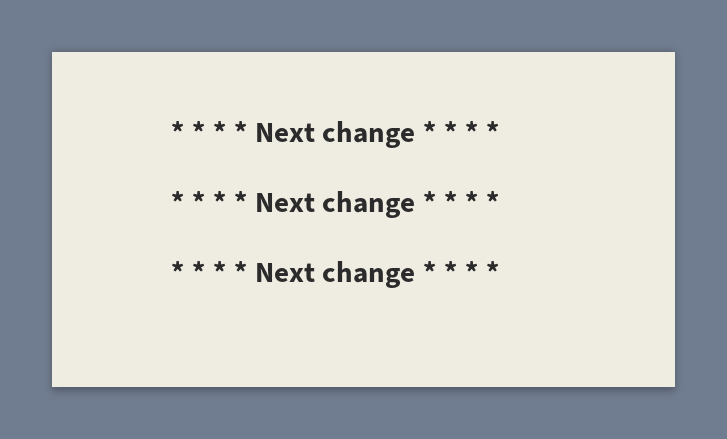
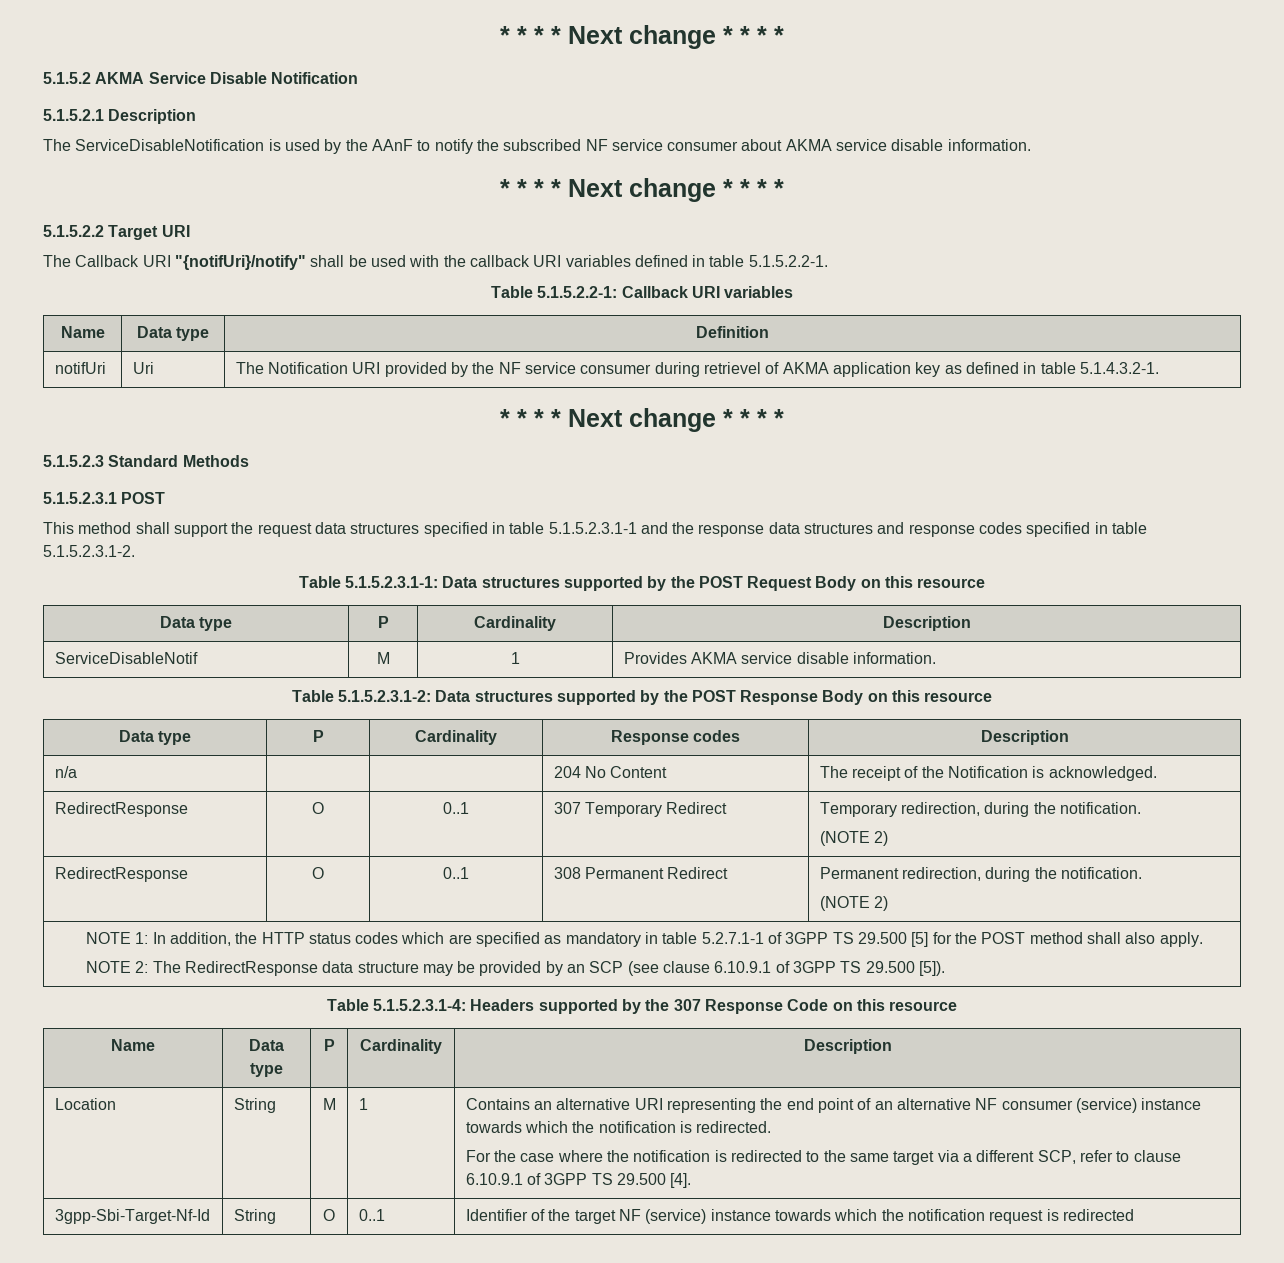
+ 5.1.5.2 AKMA Service Disable Notification
+ 5.1.5.2.1 Description
+ The ServiceDisableNotification is used by the AAnF to notify the subscribed NF service consumer about AKMA service disable information.
+ 5.1.5.2.2 Target URI
+ The Callback URI "{notifUri}/notify" shall be used with the callback URI variables defined in table 5.1.5.2.2-1.
+ Table 5.1.5.2.2-1: Callback URI variables
+ Name | Data type | Definition
+ notifUri | Uri | The Notification URI provided by the NF service consumer during retrievel of AKMA application key as defined in table 5.1.4.3.2-1.
+ 5.1.5.2.3 Standard Methods
+ 5.1.5.2.3.1 POST
+ This method shall support the request data structures specified in table 5.1.5.2.3.1-1 and the response data structures and response codes specified in table 5.1.5.2.3.1-2.
+ Table 5.1.5.2.3.1-1: Data structures supported by the POST Request Body on this resource
+ Data type | P | Cardinality | Description
+ ServiceDisableNotif | M | 1 | Provides AKMA service disable information.
+ Table 5.1.5.2.3.1-2: Data structures supported by the POST Response Body on this resource
+ Data type | P | Cardinality | Response codes | Description
+ n/a | | | 204 No Content | The receipt of the Notification is acknowledged.
+ RedirectResponse | O | 0..1 | 307 Temporary Redirect | Temporary redirection, during the notification.
+ (NOTE 2)
+ RedirectResponse | O | 0..1 | 308 Permanent Redirect | Permanent redirection, during the notification.
+ (NOTE 2)
+ NOTE 1: In addition, the HTTP status codes which are specified as mandatory in table 5.2.7.1-1 of 3GPP TS 29.500 [5] for the POST method shall also apply.
+ NOTE 2: The RedirectResponse data structure may be provided by an SCP (see clause 6.10.9.1 of 3GPP TS 29.500 [5]).
+ Table 5.1.5.2.3.1-4: Headers supported by the 307 Response Code on this resource
+ Name | Data type | P | Cardinality | Description
+ Location | String | M | 1 | Contains an alternative URI representing the end point of an alternative NF consumer (service) instance towards which the notification is redirected.
+ For the case where the notification is redirected to the same target via a different SCP, refer to clause 6.10.9.1 of 3GPP TS 29.500 [4].
+ 3gpp-Sbi-Target-Nf-Id | String | O | 0..1 | Identifier of the target NF (service) instance towards which the notification request is redirected

